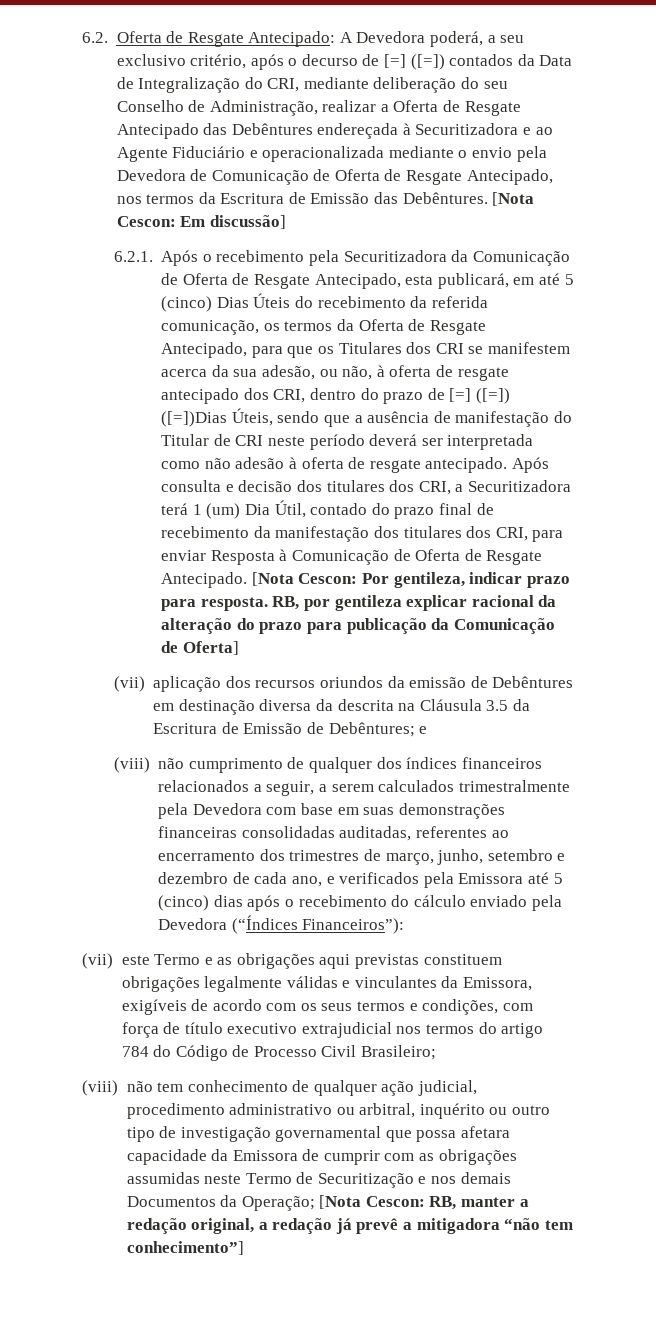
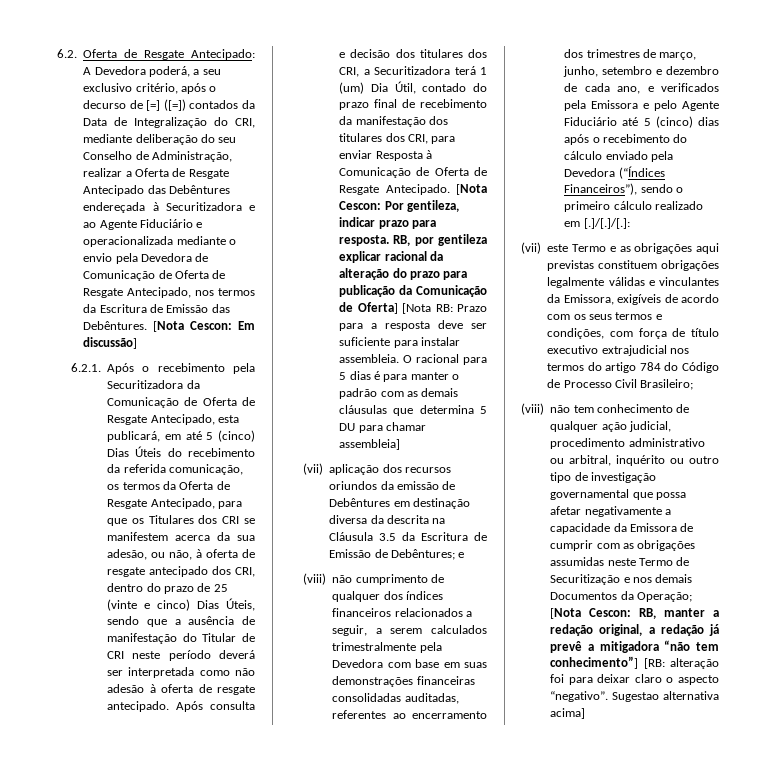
- 6.2.1. Após o recebimento pela Securitizadora da Comunicação de Oferta de Resgate Antecipado, esta publicará, em até 5 (cinco) Dias Úteis do recebimento da referida comunicação, os termos da Oferta de Resgate Antecipado, para que os Titulares dos CRI se manifestem acerca da sua adesão, ou não, à oferta de resgate antecipado dos CRI, dentro do prazo de [=] ([=]) ([=])Dias Úteis, sendo que a ausência de manifestação do Titular de CRI neste período deverá ser interpretada como não adesão à oferta de resgate antecipado.
+ 6.2.1. Após o recebimento pela Securitizadora da Comunicação de Oferta de Resgate Antecipado, esta publicará, em até 5 (cinco) Dias Úteis do recebimento da referida comunicação, os termos da Oferta de Resgate Antecipado, para que os Titulares dos CRI se manifestem acerca da sua adesão, ou não, à oferta de resgate antecipado dos CRI, dentro do prazo de 25 (vinte e cinco) Dias Úteis, sendo que a ausência de manifestação do Titular de CRI neste período deverá ser interpretada como não adesão à oferta de resgate antecipado.
- RB, por gentileza explicar racional da alteração do prazo para publicação da Comunicação de Oferta]
+ RB, por gentileza explicar racional da alteração do prazo para publicação da Comunicação de Oferta] [Nota RB: Prazo para a resposta deve ser suficiente para instalar assembleia. O racional para 5 dias é para manter o padrão com as demais cláusulas que determina 5 DU para chamar assembleia]
- (viii) não cumprimento de qualquer dos índices financeiros relacionados a seguir, a serem calculados trimestralmente pela Devedora com base em suas demonstrações financeiras consolidadas auditadas, referentes ao encerramento dos trimestres de março, junho, setembro e dezembro de cada ano, e verificados pela Emissora até 5 (cinco) dias após o recebimento do cálculo enviado pela Devedora (“Índices Financeiros”):
+ (viii) não cumprimento de qualquer dos índices financeiros relacionados a seguir, a serem calculados trimestralmente pela Devedora com base em suas demonstrações financeiras consolidadas auditadas, referentes ao encerramento dos trimestres de março, junho, setembro e dezembro de cada ano, e verificados pela Emissora e pelo Agente Fiduciário até 5 (cinco) dias após o recebimento do cálculo enviado pela Devedora (“Índices Financeiros”), sendo o primeiro cálculo realizado em [.]/[.]/[.]:
- (viii) não tem conhecimento de qualquer ação judicial, procedimento administrativo ou arbitral, inquérito ou outro tipo de investigação governamental que possa afetara capacidade da Emissora de cumprir com as obrigações assumidas neste Termo de Securitização e nos demais Documentos da Operação; [Nota Cescon: RB, manter a redação original, a redação já prevê a mitigadora “não tem conhecimento”]
+ (viii) não tem conhecimento de qualquer ação judicial, procedimento administrativo ou arbitral, inquérito ou outro tipo de investigação governamental que possa afetar negativamente a capacidade da Emissora de cumprir com as obrigações assumidas neste Termo de Securitização e nos demais Documentos da Operação; [Nota Cescon: RB, manter a redação original, a redação já prevê a mitigadora “não tem conhecimento”] [RB: alteração foi para deixar claro o aspecto “negativo”. Sugestao alternativa acima]

